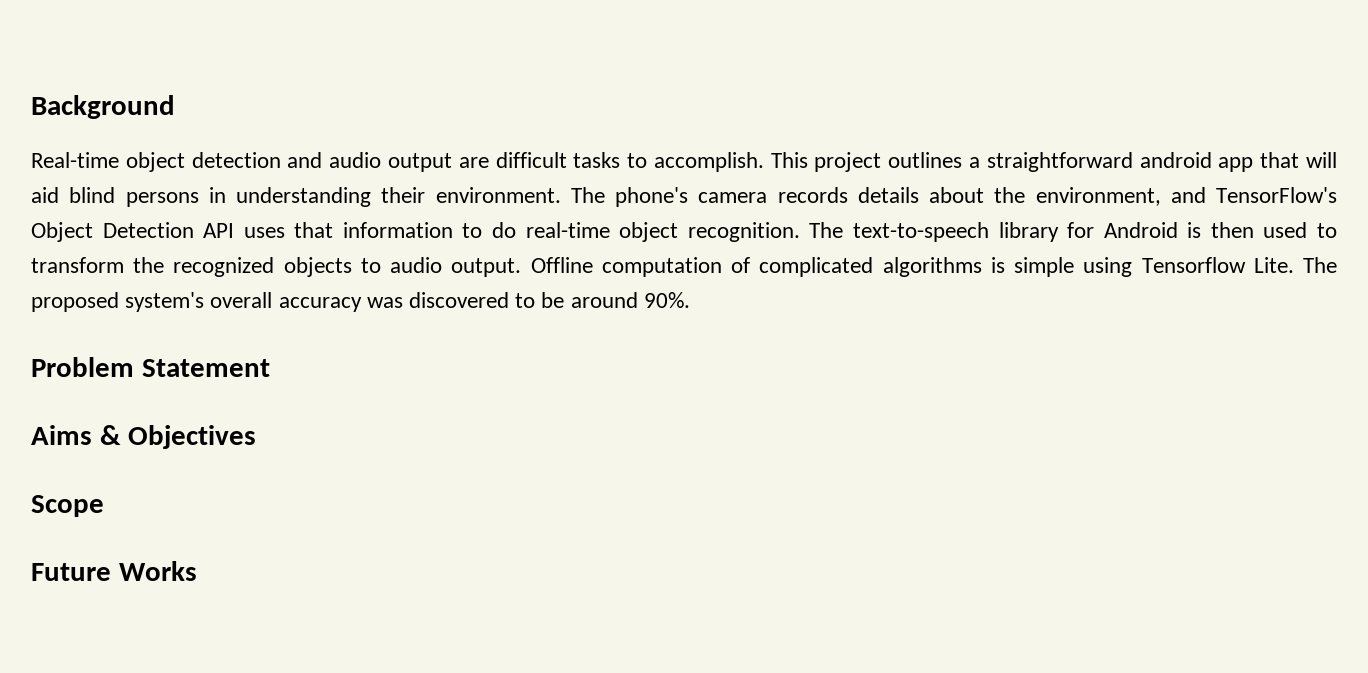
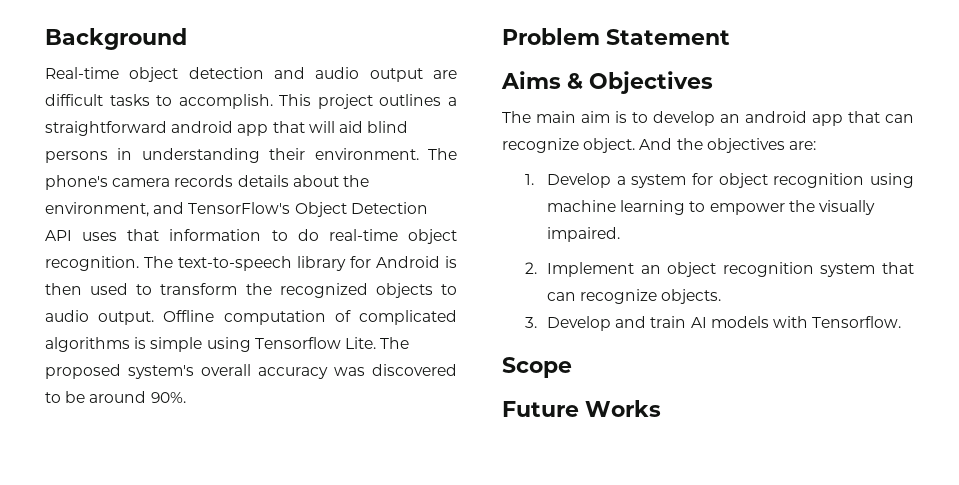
+ The main aim is to develop an android app that can recognize object. And the objectives are:
+ 1. Develop a system for object recognition using machine learning to empower the visually impaired.
+ 2. Implement an object recognition system that can recognize objects.
+ 3. Develop and train AI models with Tensorflow.

